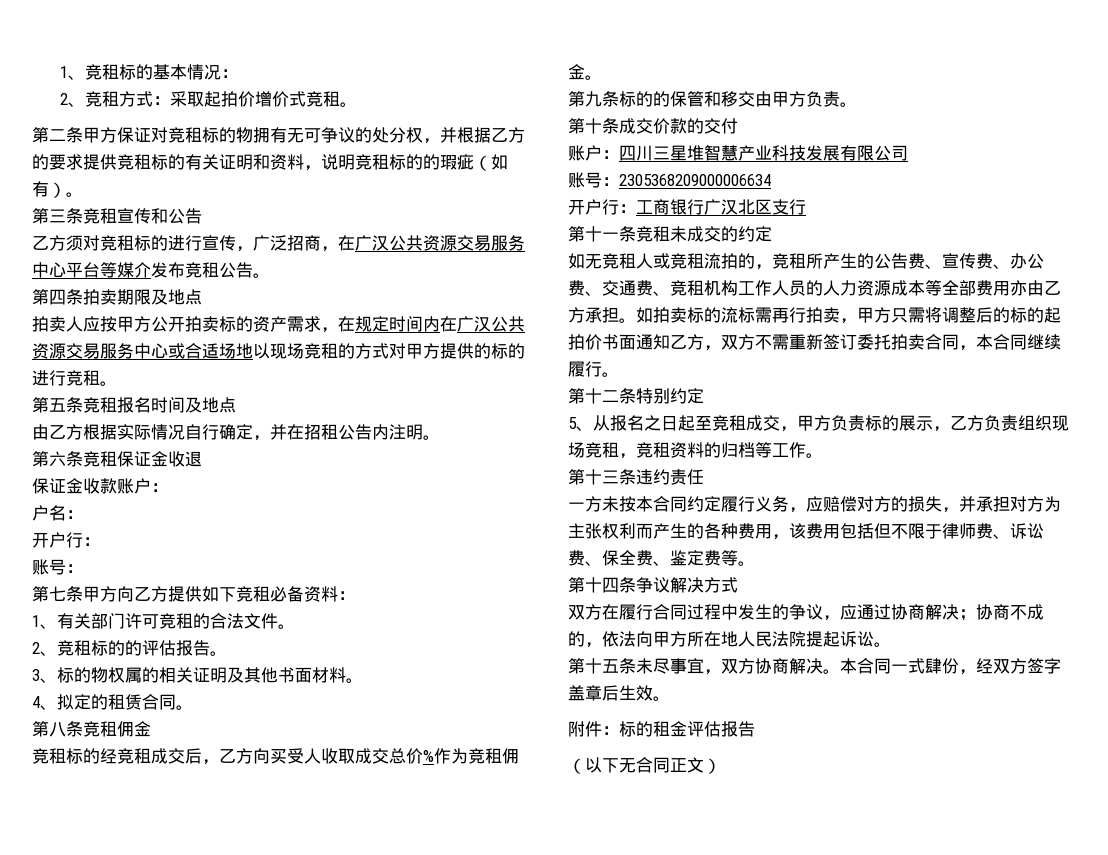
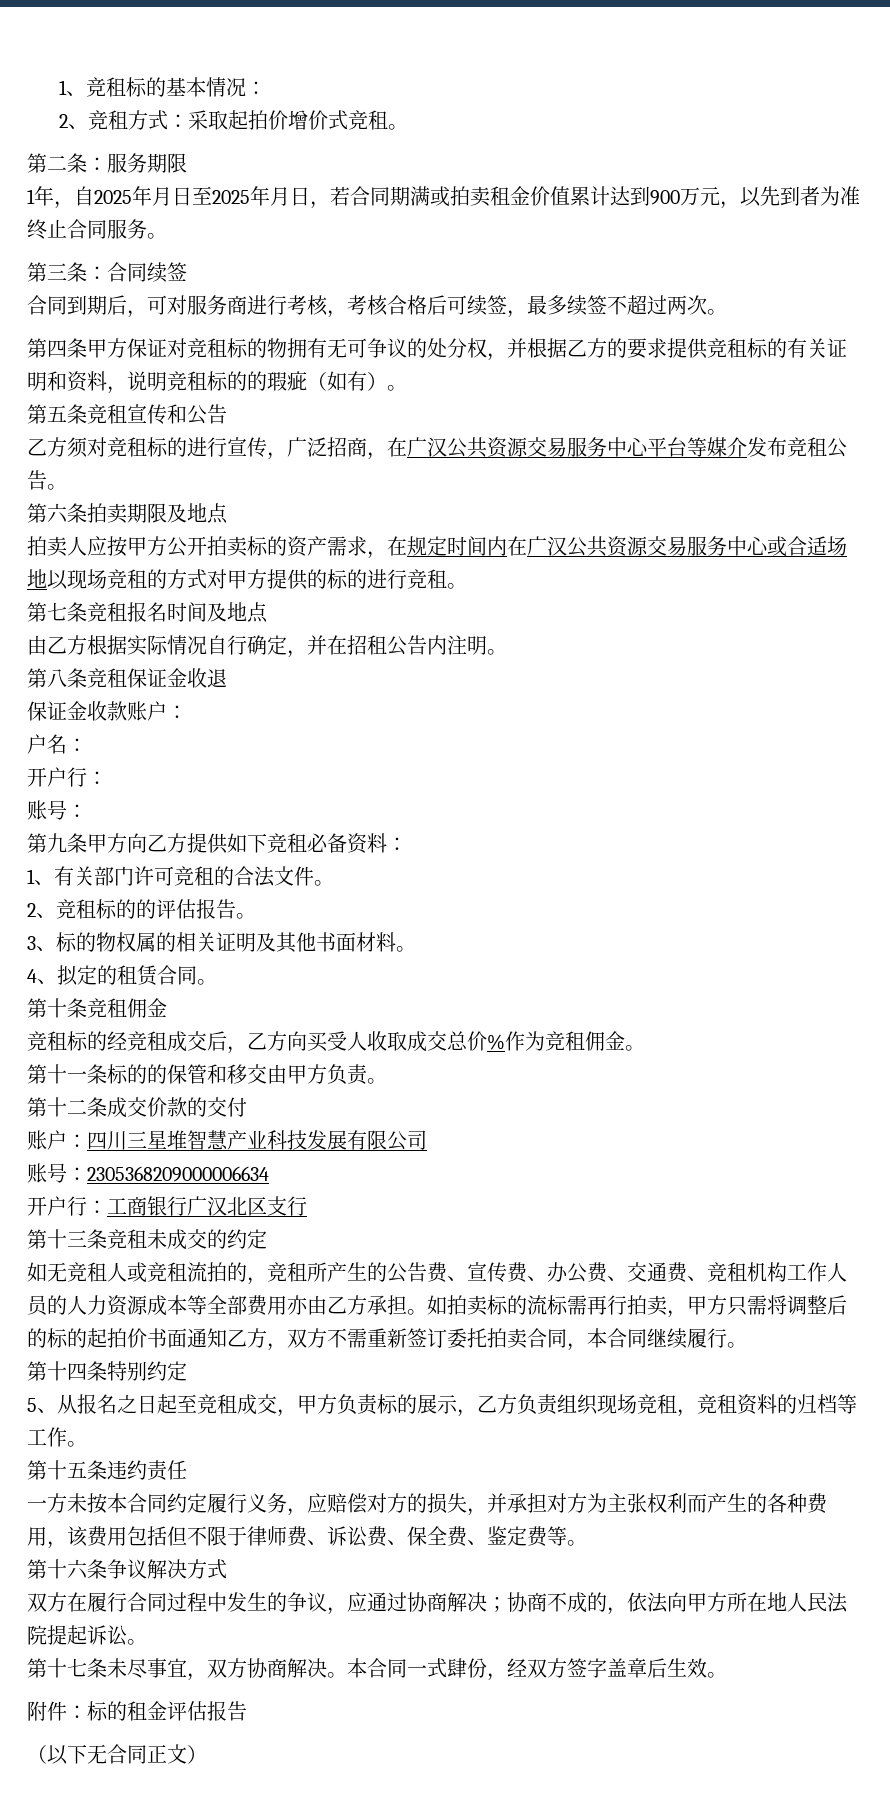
- 第二条甲方保证对竞租标的物拥有无可争议的处分权，并根据乙方的要求提供竞租标的有关证明和资料，说明竞租标的的瑕疵（如有）。
+ 第二条：服务期限
+ 1年，自2025年月日至2025年月日，若合同期满或拍卖租金价值累计达到900万元，以先到者为准终止合同服务。
+ 第三条：合同续签
+ 合同到期后，可对服务商进行考核，考核合格后可续签，最多续签不超过两次。
+ 第四条甲方保证对竞租标的物拥有无可争议的处分权，并根据乙方的要求提供竞租标的有关证明和资料，说明竞租标的的瑕疵（如有）。
- 第三条竞租宣传和公告
+ 第五条竞租宣传和公告
- 第四条拍卖期限及地点
+ 第六条拍卖期限及地点
- 第五条竞租报名时间及地点
+ 第七条竞租报名时间及地点
- 第六条竞租保证金收退
+ 第八条竞租保证金收退
- 第七条甲方向乙方提供如下竞租必备资料：
+ 第九条甲方向乙方提供如下竞租必备资料：
- 第八条竞租佣金
+ 第十条竞租佣金
- 第九条标的的保管和移交由甲方负责。
+ 第十一条标的的保管和移交由甲方负责。
- 第十条成交价款的交付
+ 第十二条成交价款的交付
- 第十一条竞租未成交的约定
+ 第十三条竞租未成交的约定
- 第十二条特别约定
+ 第十四条特别约定
- 第十三条违约责任
+ 第十五条违约责任
- 第十四条争议解决方式
+ 第十六条争议解决方式
- 第十五条未尽事宜，双方协商解决。
+ 第十七条未尽事宜，双方协商解决。

